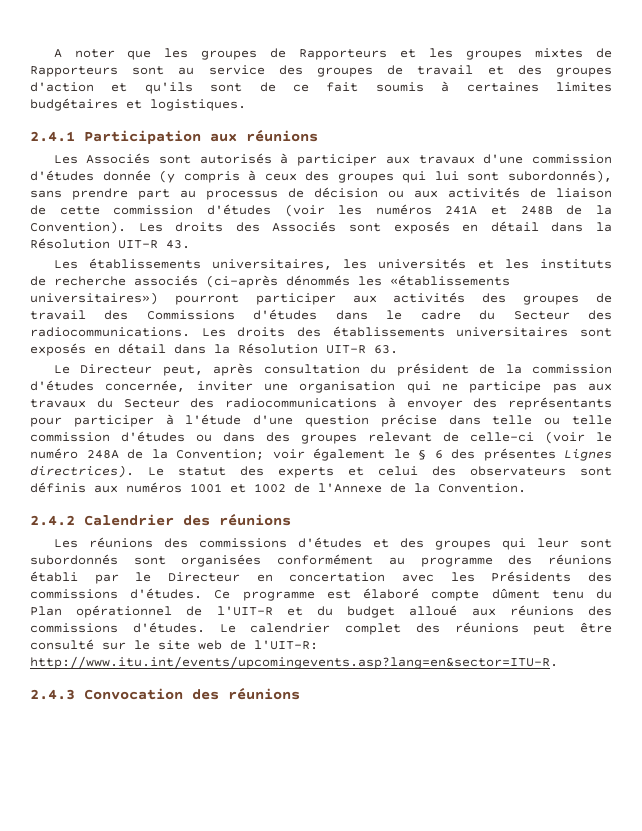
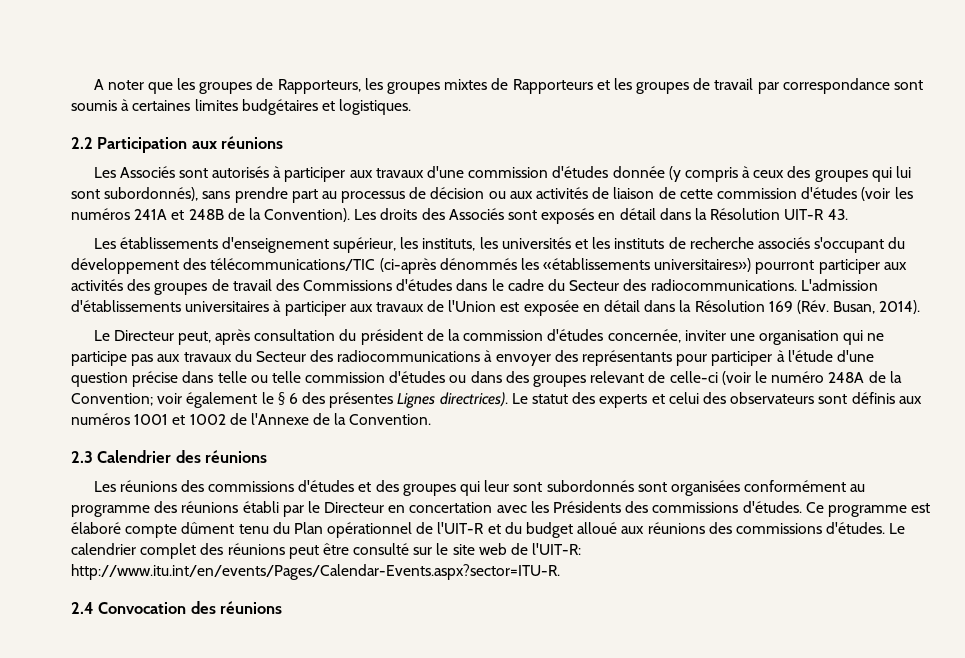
- A noter que les groupes de Rapporteurs et les groupes mixtes de Rapporteurs sont au service des groupes de travail et des groupes d'action et qu'ils sont de ce fait soumis à certaines limites budgétaires et logistiques.
+ A noter que les groupes de Rapporteurs, les groupes mixtes de Rapporteurs et les groupes de travail par correspondance sont soumis à certaines limites budgétaires et logistiques.
- 2.4.1 Participation aux réunions
+ 2.2 Participation aux réunions
- Les établissements universitaires, les universités et les instituts de recherche associés (ci-après dénommés les «établissements universitaires») pourront participer aux activités des groupes de travail des Commissions d'études dans le cadre du Secteur des radiocommunications.
+ Les établissements d'enseignement supérieur, les instituts, les universités et les instituts de recherche associés s'occupant du développement des télécommunications/TIC (ci-après dénommés les «établissements universitaires») pourront participer aux activités des groupes de travail des Commissions d'études dans le cadre du Secteur des radiocommunications.
- Les droits des établissements universitaires sont exposés en détail dans la Résolution UIT-R 63.
+ L'admission d'établissements universitaires à participer aux travaux de l'Union est exposée en détail dans la Résolution 169 (Rév. Busan, 2014).
- 2.4.2 Calendrier des réunions
+ 2.3 Calendrier des réunions
- Le calendrier complet des réunions peut être consulté sur le site web de l'UIT-R: http://www.itu.int/events/upcomingevents.asp?lang=en&sector=ITU-R.
- 2.4.3 Convocation des réunions
+ Le calendrier complet des réunions peut être consulté sur le site web de l'UIT-R: http://www.itu.int/en/events/Pages/Calendar-Events.aspx?sector=ITU-R.
+ 2.4 Convocation des réunions

